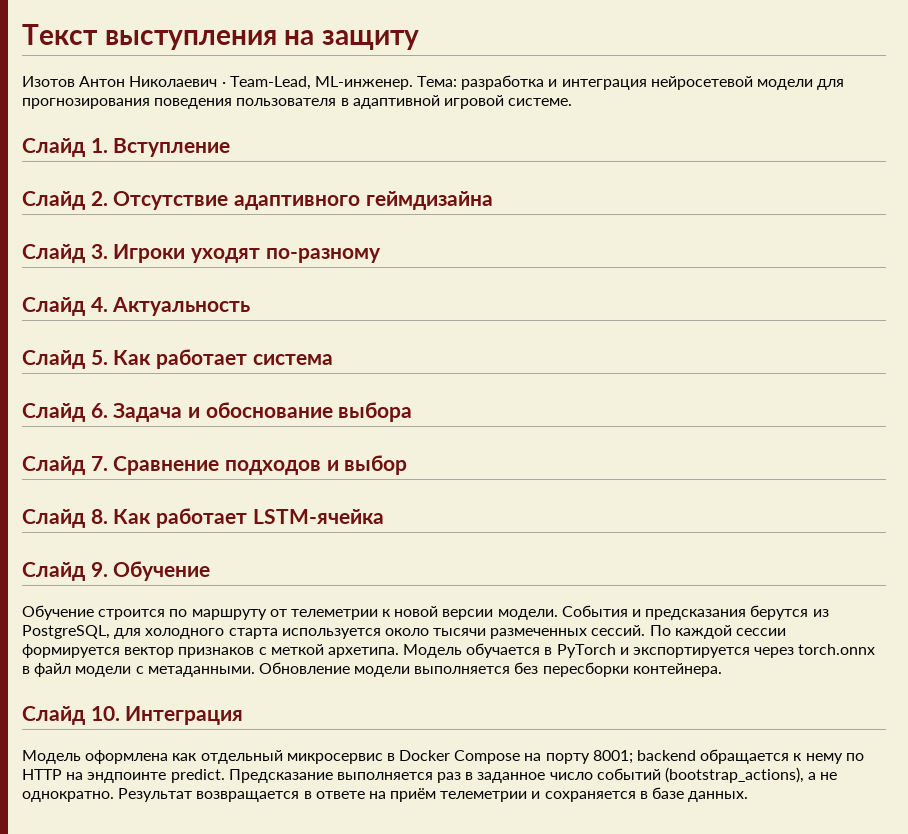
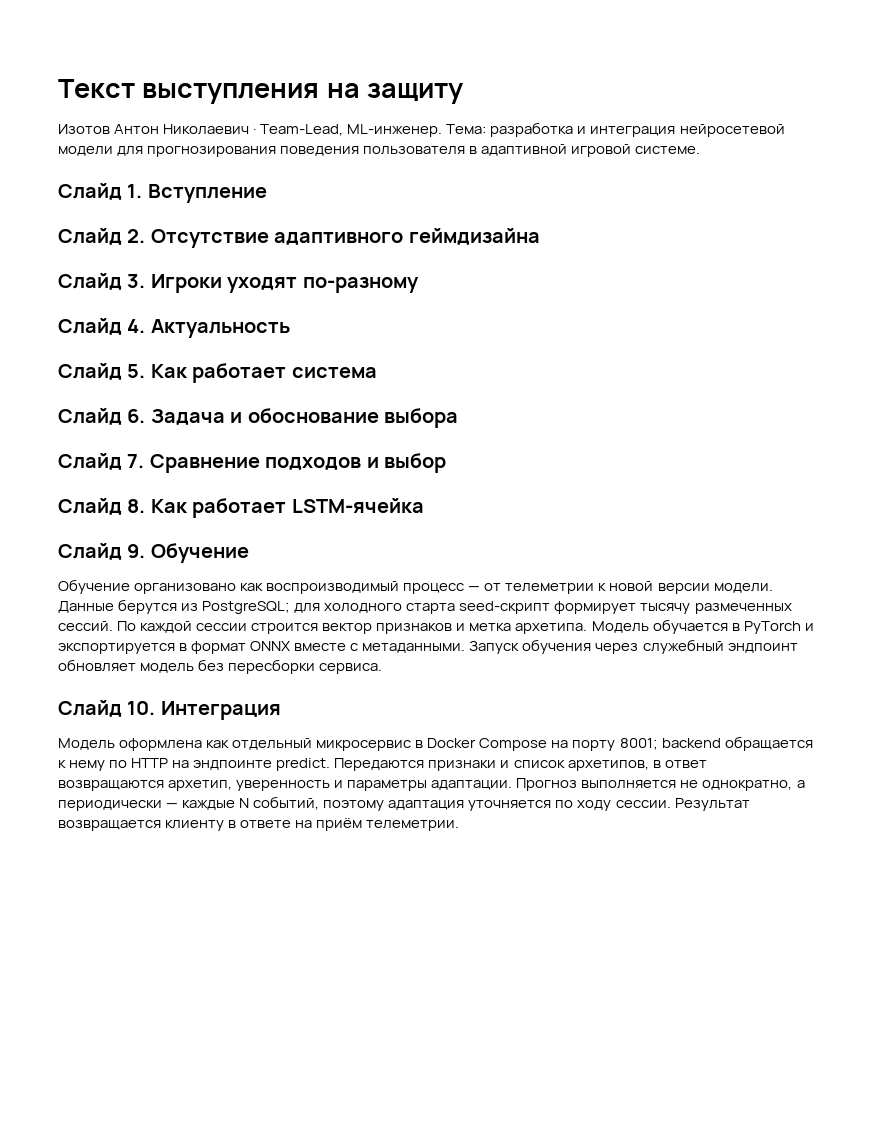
- Обучение строится по маршруту от телеметрии к новой версии модели.
+ Обучение организовано как воспроизводимый процесс — от телеметрии к новой версии модели.
- События и предсказания берутся из PostgreSQL, для холодного старта используется около тысячи размеченных сессий.
+ Данные берутся из PostgreSQL; для холодного старта seed-скрипт формирует тысячу размеченных сессий.
- По каждой сессии формируется вектор признаков с меткой архетипа.
+ По каждой сессии строится вектор признаков и метка архетипа.
- Модель обучается в PyTorch и экспортируется через torch.onnx в файл модели с метаданными. Обновление модели выполняется без пересборки контейнера.
+ Модель обучается в PyTorch и экспортируется в формат ONNX вместе с метаданными. Запуск обучения через служебный эндпоинт обновляет модель без пересборки сервиса.
- Предсказание выполняется раз в заданное число событий (bootstrap_actions), а не однократно.
+ Передаются признаки и список архетипов, в ответ возвращаются архетип, уверенность и параметры адаптации. Прогноз выполняется не однократно, а периодически — каждые N событий, поэтому адаптация уточняется по ходу сессии.
- Результат возвращается в ответе на приём телеметрии и сохраняется в базе данных.
+ Результат возвращается клиенту в ответе на приём телеметрии.

